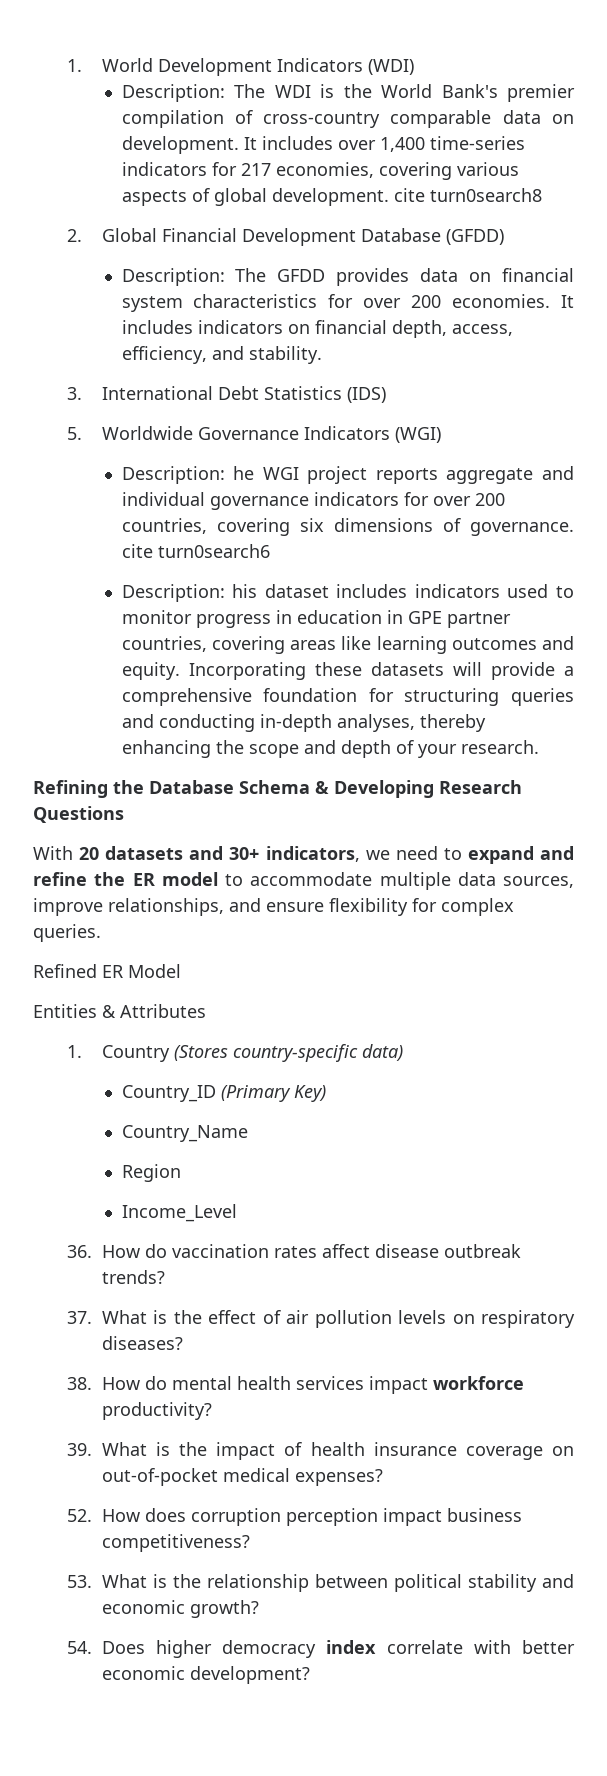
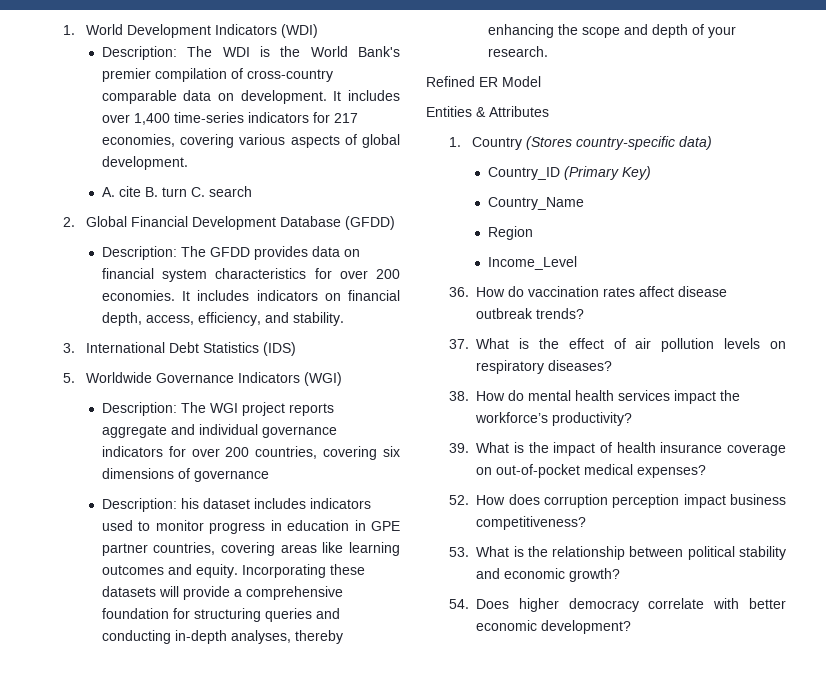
- It includes over 1,400 time-series indicators for 217 economies, covering various aspects of global development. cite turn0search8
+ It includes over 1,400 time-series indicators for 217 economies, covering various aspects of global development.
+ A. cite B. turn C. search
- Description: he WGI project reports aggregate and individual governance indicators for over 200 countries, covering six dimensions of governance. cite turn0search6
+ Description: The WGI project reports aggregate and individual governance indicators for over 200 countries, covering six dimensions of governance
- Refining the Database Schema & Developing Research Questions
- With 20 datasets and 30+ indicators, we need to expand and refine the ER model to accommodate multiple data sources, improve relationships, and ensure flexibility for complex queries.
- 38. How do mental health services impact workforce productivity?
+ 38. How do mental health services impact the workforce’s productivity?
- 54. Does higher democracy index correlate with better economic development?
+ 54. Does higher democracy correlate with better economic development?

